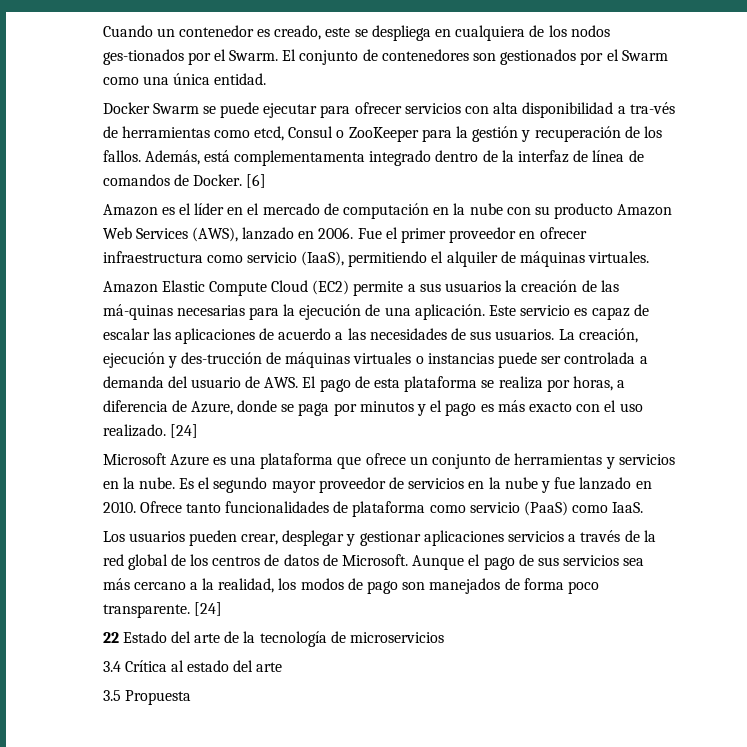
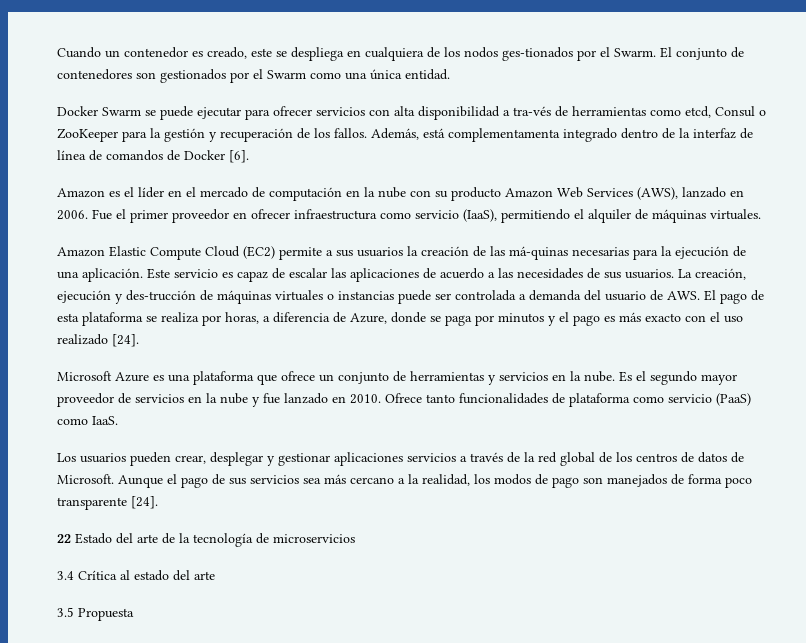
- Además, está complementamenta integrado dentro de la interfaz de línea de comandos de Docker. [6]
+ Además, está complementamenta integrado dentro de la interfaz de línea de comandos de Docker [6].
- La creación, ejecución y des-trucción de máquinas virtuales o instancias puede ser controlada a demanda del usuario de AWS. El pago de esta plataforma se realiza por horas, a diferencia de Azure, donde se paga por minutos y el pago es más exacto con el uso realizado. [24]
+ La creación, ejecución y des-trucción de máquinas virtuales o instancias puede ser controlada a demanda del usuario de AWS. El pago de esta plataforma se realiza por horas, a diferencia de Azure, donde se paga por minutos y el pago es más exacto con el uso realizado [24].
- Aunque el pago de sus servicios sea más cercano a la realidad, los modos de pago son manejados de forma poco transparente. [24]
+ Aunque el pago de sus servicios sea más cercano a la realidad, los modos de pago son manejados de forma poco transparente [24].

